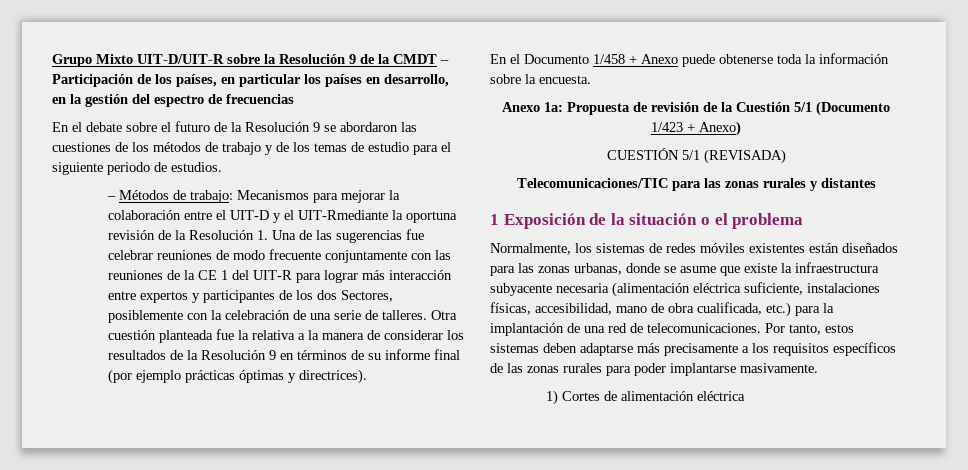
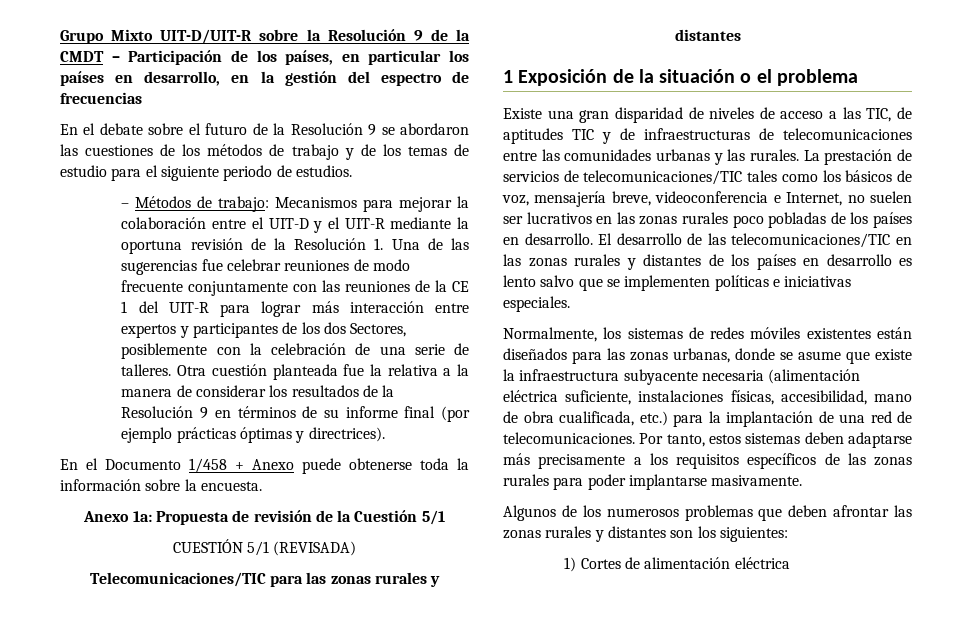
- Mecanismos para mejorar la colaboración entre el UIT-D y el UIT-Rmediante la oportuna revisión de la Resolución 1. Una de las sugerencias fue celebrar reuniones de modo frecuente conjuntamente con las reuniones de la CE 1 del UIT-R para lograr más interacción entre expertos y participantes de los dos Sectores, posiblemente con la celebración de una serie de talleres.
+ Mecanismos para mejorar la colaboración entre el UIT-D y el UIT-R mediante la oportuna revisión de la Resolución 1. Una de las sugerencias fue celebrar reuniones de modo frecuente conjuntamente con las reuniones de la CE 1 del UIT-R para lograr más interacción entre expertos y participantes de los dos Sectores, posiblemente con la celebración de una serie de talleres.
- Anexo 1a: Propuesta de revisión de la Cuestión 5/1 (Documento 1/423 + Anexo)
+ Anexo 1a: Propuesta de revisión de la Cuestión 5/1
+ Existe una gran disparidad de niveles de acceso a las TIC, de aptitudes TIC y de infraestructuras de telecomunicaciones entre las comunidades urbanas y las rurales. La prestación de servicios de telecomunicaciones/TIC tales como los básicos de voz, mensajería breve, videoconferencia e Internet, no suelen ser lucrativos en las zonas rurales poco pobladas de los países en desarrollo. El desarrollo de las telecomunicaciones/TIC en las zonas rurales y distantes de los países en desarrollo es lento salvo que se implementen políticas e iniciativas especiales.
+ Algunos de los numerosos problemas que deben afrontar las zonas rurales y distantes son los siguientes:

